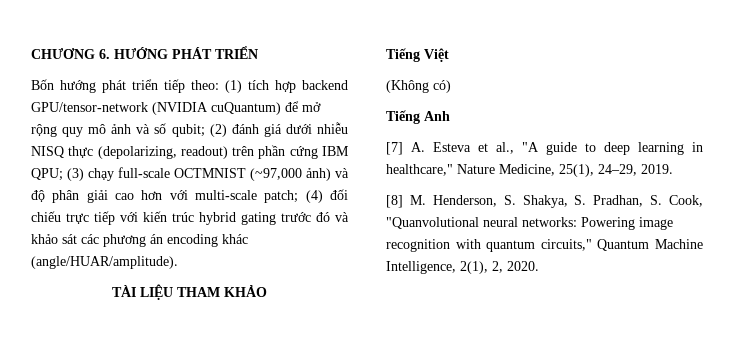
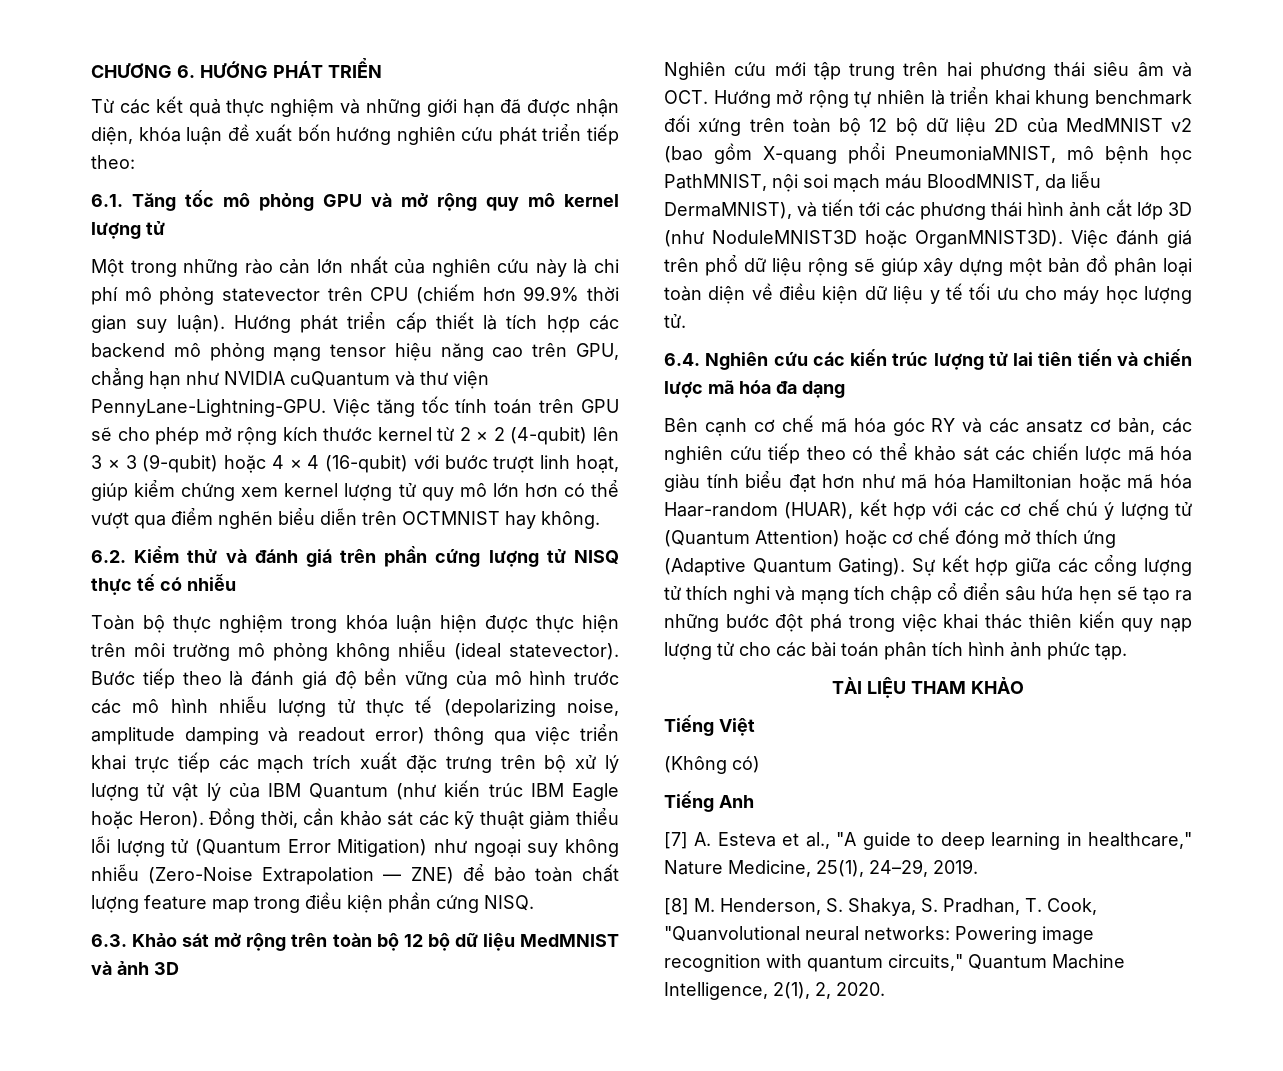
- Bốn hướng phát triển tiếp theo: (1) tích hợp backend GPU/tensor-network (NVIDIA cuQuantum) để mở rộng quy mô ảnh và số qubit; (2) đánh giá dưới nhiễu NISQ thực (depolarizing, readout) trên phần cứng IBM QPU; (3) chạy full-scale OCTMNIST (~97,000 ảnh) và độ phân giải cao hơn với multi-scale patch; (4) đối chiếu trực tiếp với kiến trúc hybrid gating trước đó và khảo sát các phương án encoding khác (angle/HUAR/amplitude).
+ Từ các kết quả thực nghiệm và những giới hạn đã được nhận diện, khóa luận đề xuất bốn hướng nghiên cứu phát triển tiếp theo:
+ 6.1. Tăng tốc mô phỏng GPU và mở rộng quy mô kernel lượng tử
+ Một trong những rào cản lớn nhất của nghiên cứu này là chi phí mô phỏng statevector trên CPU (chiếm hơn 99.9% thời gian suy luận). Hướng phát triển cấp thiết là tích hợp các backend mô phỏng mạng tensor hiệu năng cao trên GPU, chẳng hạn như NVIDIA cuQuantum và thư viện PennyLane-Lightning-GPU. Việc tăng tốc tính toán trên GPU sẽ cho phép mở rộng kích thước kernel từ 2 × 2 (4-qubit) lên 3 × 3 (9-qubit) hoặc 4 × 4 (16-qubit) với bước trượt linh hoạt, giúp kiểm chứng xem kernel lượng tử quy mô lớn hơn có thể vượt qua điểm nghẽn biểu diễn trên OCTMNIST hay không.
+ 6.2. Kiểm thử và đánh giá trên phần cứng lượng tử NISQ thực tế có nhiễu
+ Toàn bộ thực nghiệm trong khóa luận hiện được thực hiện trên môi trường mô phỏng không nhiễu (ideal statevector). Bước tiếp theo là đánh giá độ bền vững của mô hình trước các mô hình nhiễu lượng tử thực tế (depolarizing noise, amplitude damping và readout error) thông qua việc triển khai trực tiếp các mạch trích xuất đặc trưng trên bộ xử lý lượng tử vật lý của IBM Quantum (như kiến trúc IBM Eagle hoặc Heron). Đồng thời, cần khảo sát các kỹ thuật giảm thiểu lỗi lượng tử (Quantum Error Mitigation) như ngoại suy không nhiễu (Zero-Noise Extrapolation — ZNE) để bảo toàn chất lượng feature map trong điều kiện phần cứng NISQ.
+ 6.3. Khảo sát mở rộng trên toàn bộ 12 bộ dữ liệu MedMNIST và ảnh 3D
+ Nghiên cứu mới tập trung trên hai phương thái siêu âm và OCT. Hướng mở rộng tự nhiên là triển khai khung benchmark đối xứng trên toàn bộ 12 bộ dữ liệu 2D của MedMNIST v2 (bao gồm X-quang phổi PneumoniaMNIST, mô bệnh học PathMNIST, nội soi mạch máu BloodMNIST, da liễu DermaMNIST), và tiến tới các phương thái hình ảnh cắt lớp 3D (như NoduleMNIST3D hoặc OrganMNIST3D). Việc đánh giá trên phổ dữ liệu rộng sẽ giúp xây dựng một bản đồ phân loại toàn diện về điều kiện dữ liệu y tế tối ưu cho máy học lượng tử.
+ 6.4. Nghiên cứu các kiến trúc lượng tử lai tiên tiến và chiến lược mã hóa đa dạng
+ Bên cạnh cơ chế mã hóa góc RY và các ansatz cơ bản, các nghiên cứu tiếp theo có thể khảo sát các chiến lược mã hóa giàu tính biểu đạt hơn như mã hóa Hamiltonian hoặc mã hóa Haar-random (HUAR), kết hợp với các cơ chế chú ý lượng tử (Quantum Attention) hoặc cơ chế đóng mở thích ứng (Adaptive Quantum Gating). Sự kết hợp giữa các cổng lượng tử thích nghi và mạng tích chập cổ điển sâu hứa hẹn sẽ tạo ra những bước đột phá trong việc khai thác thiên kiến quy nạp lượng tử cho các bài toán phân tích hình ảnh phức tạp.
- [8] M. Henderson, S. Shakya, S. Pradhan, S. Cook, "Quanvolutional neural networks: Powering image recognition with quantum circuits," Quantum Machine Intelligence, 2(1), 2, 2020.
+ [8] M. Henderson, S. Shakya, S. Pradhan, T. Cook, "Quanvolutional neural networks: Powering image recognition with quantum circuits," Quantum Machine Intelligence, 2(1), 2, 2020.

